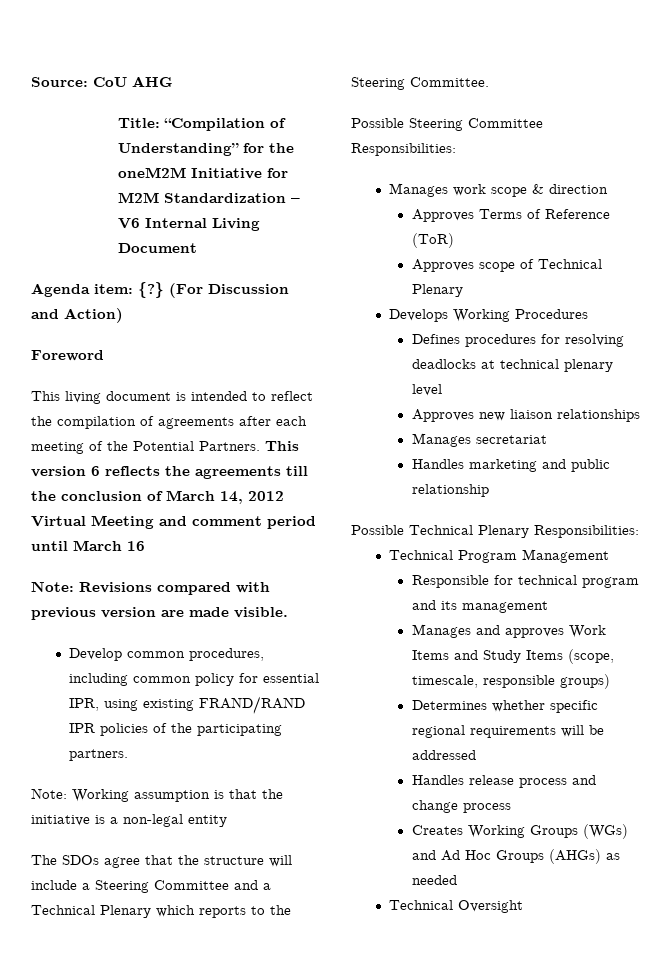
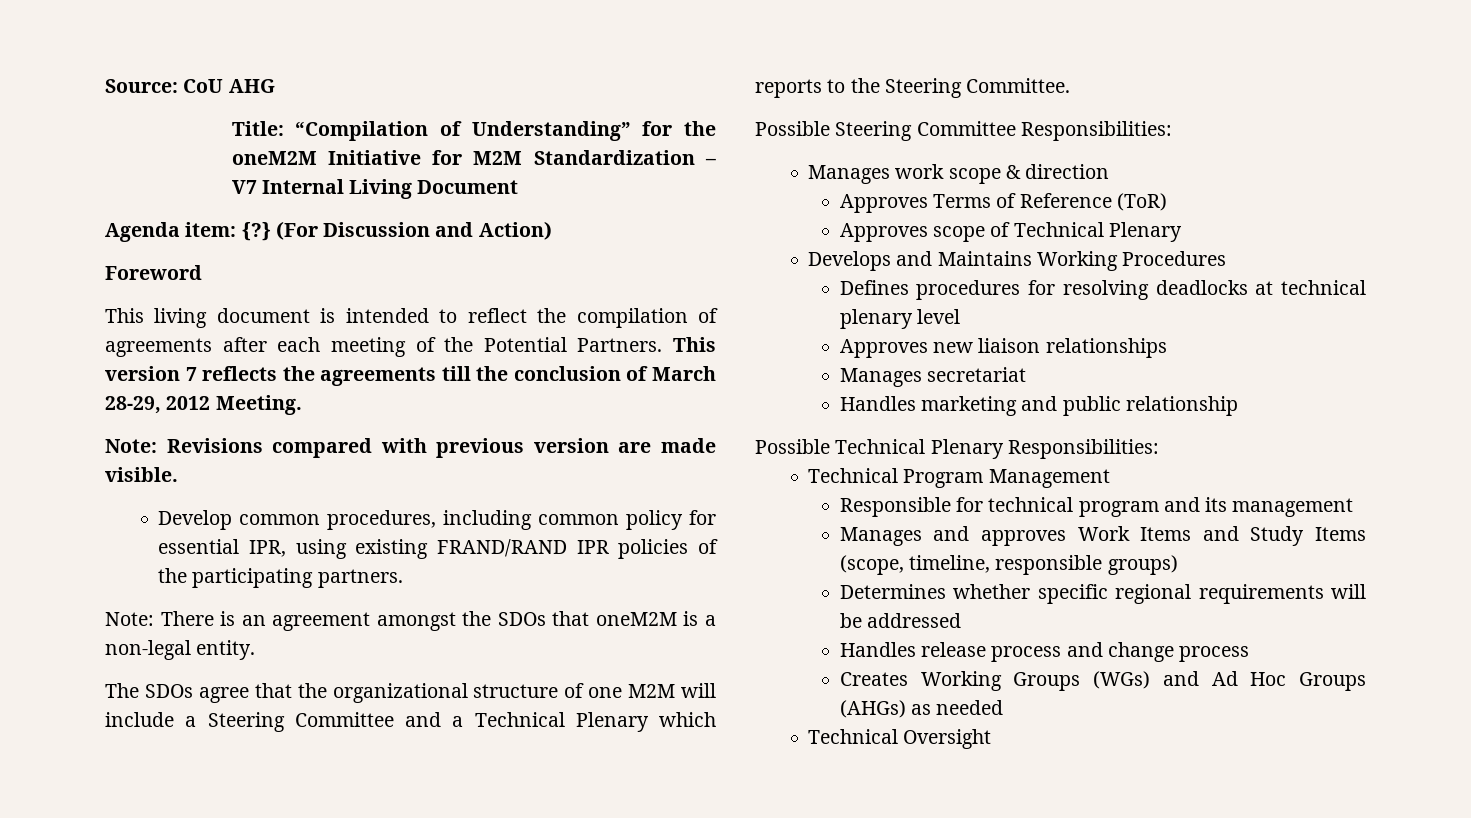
- Title: “Compilation of Understanding” for the oneM2M Initiative for M2M Standardization – V6 Internal Living Document
+ Title: “Compilation of Understanding” for the oneM2M Initiative for M2M Standardization – V7 Internal Living Document
- This version 6 reflects the agreements till the conclusion of March 14, 2012 Virtual Meeting and comment period until March 16
+ This version 7 reflects the agreements till the conclusion of March 28-29, 2012 Meeting.
- Note: Working assumption is that the initiative is a non-legal entity
+ Note: There is an agreement amongst the SDOs that oneM2M is a non-legal entity.
- The SDOs agree that the structure will include a Steering Committee and a Technical Plenary which reports to the Steering Committee.
+ The SDOs agree that the organizational structure of one M2M will include a Steering Committee and a Technical Plenary which reports to the Steering Committee.
- Develops Working Procedures
+ Develops and Maintains Working Procedures
- Manages and approves Work Items and Study Items (scope, timescale, responsible groups)
+ Manages and approves Work Items and Study Items (scope, timeline, responsible groups)

